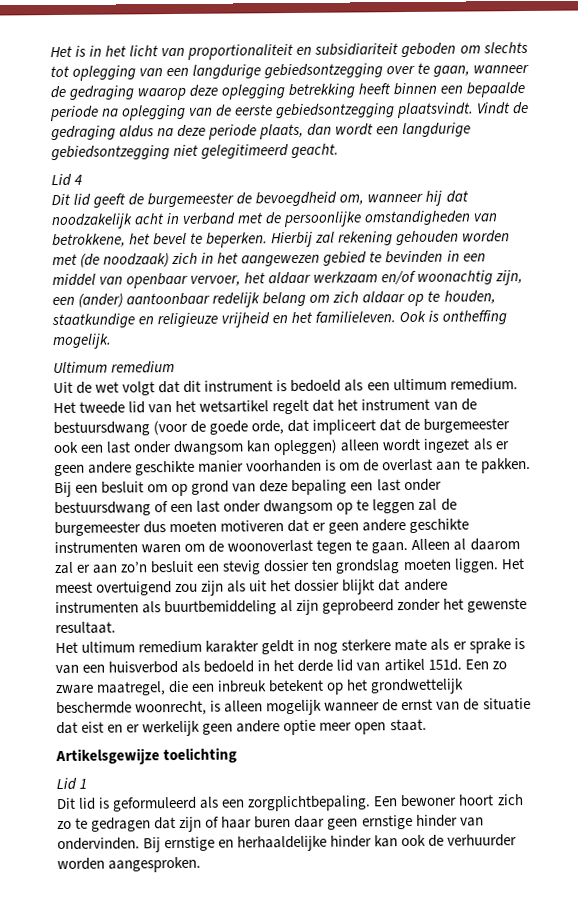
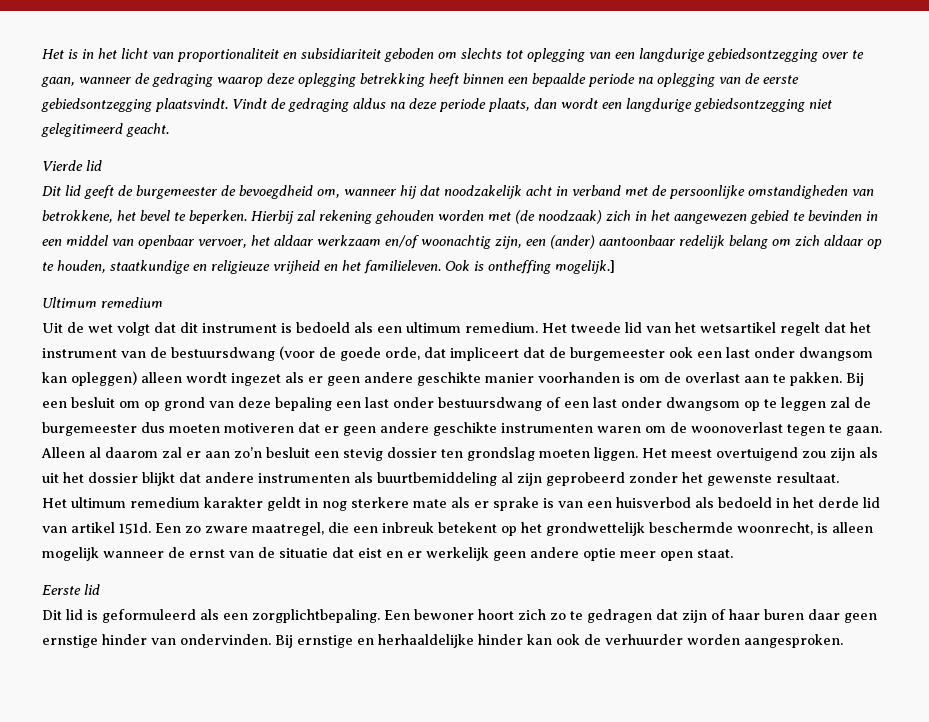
- Lid 4
+ Vierde lid
- Ook is ontheffing mogelijk.
+ Ook is ontheffing mogelijk.]
- Artikelsgewijze toelichting
- Lid 1
+ Eerste lid

